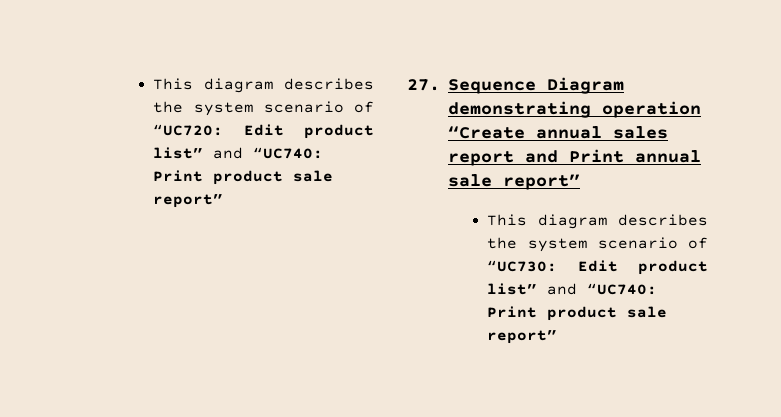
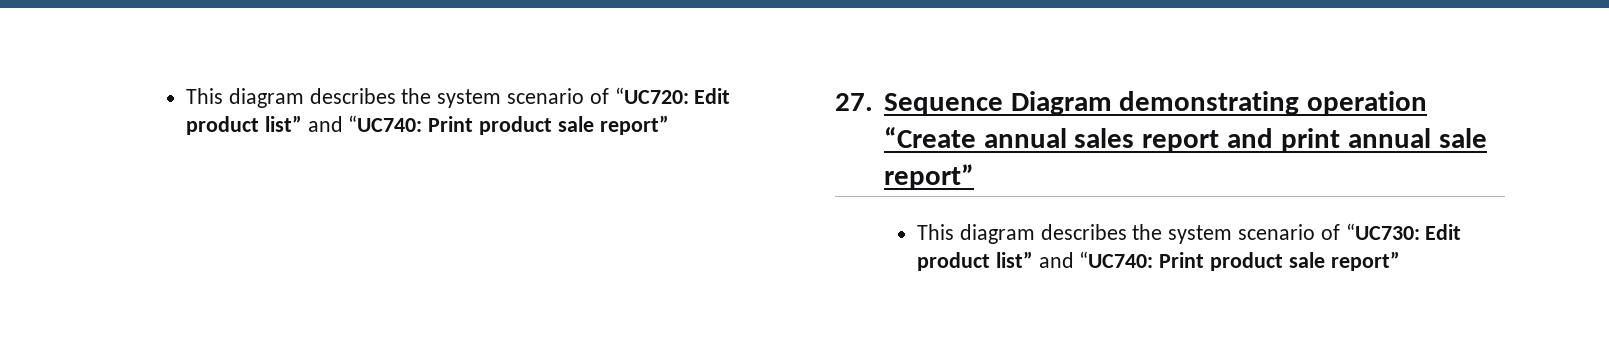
- 27. Sequence Diagram demonstrating operation “Create annual sales report and Print annual sale report”
+ 27. Sequence Diagram demonstrating operation “Create annual sales report and print annual sale report”

